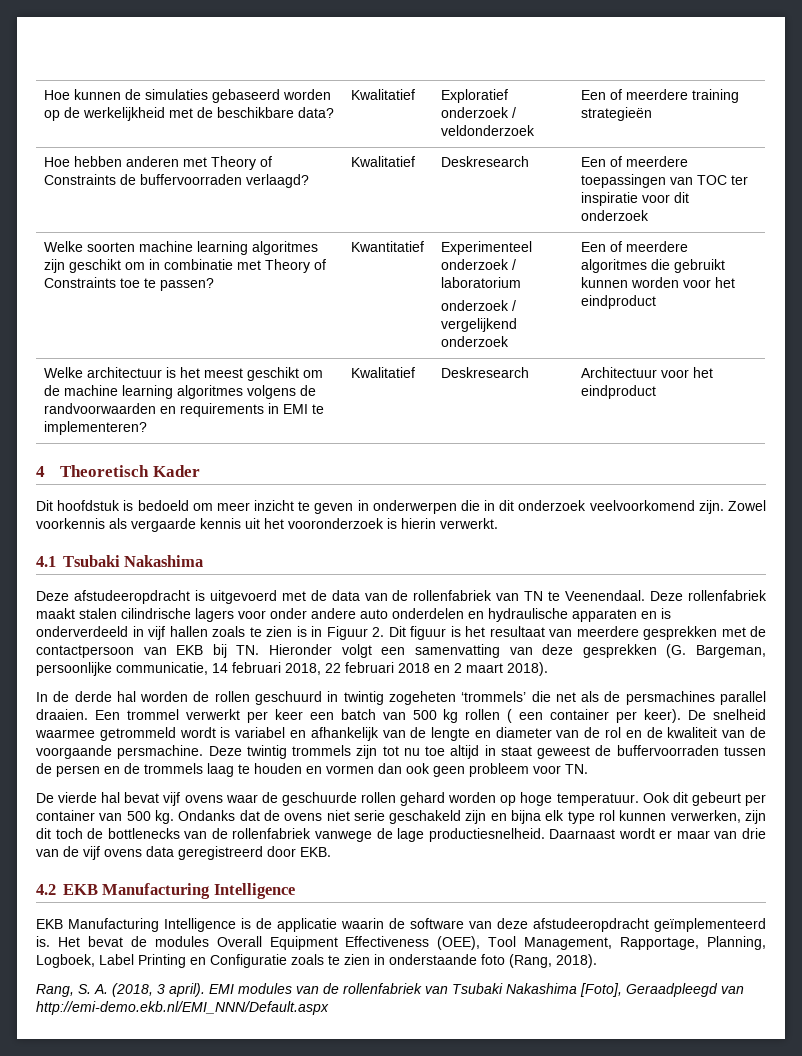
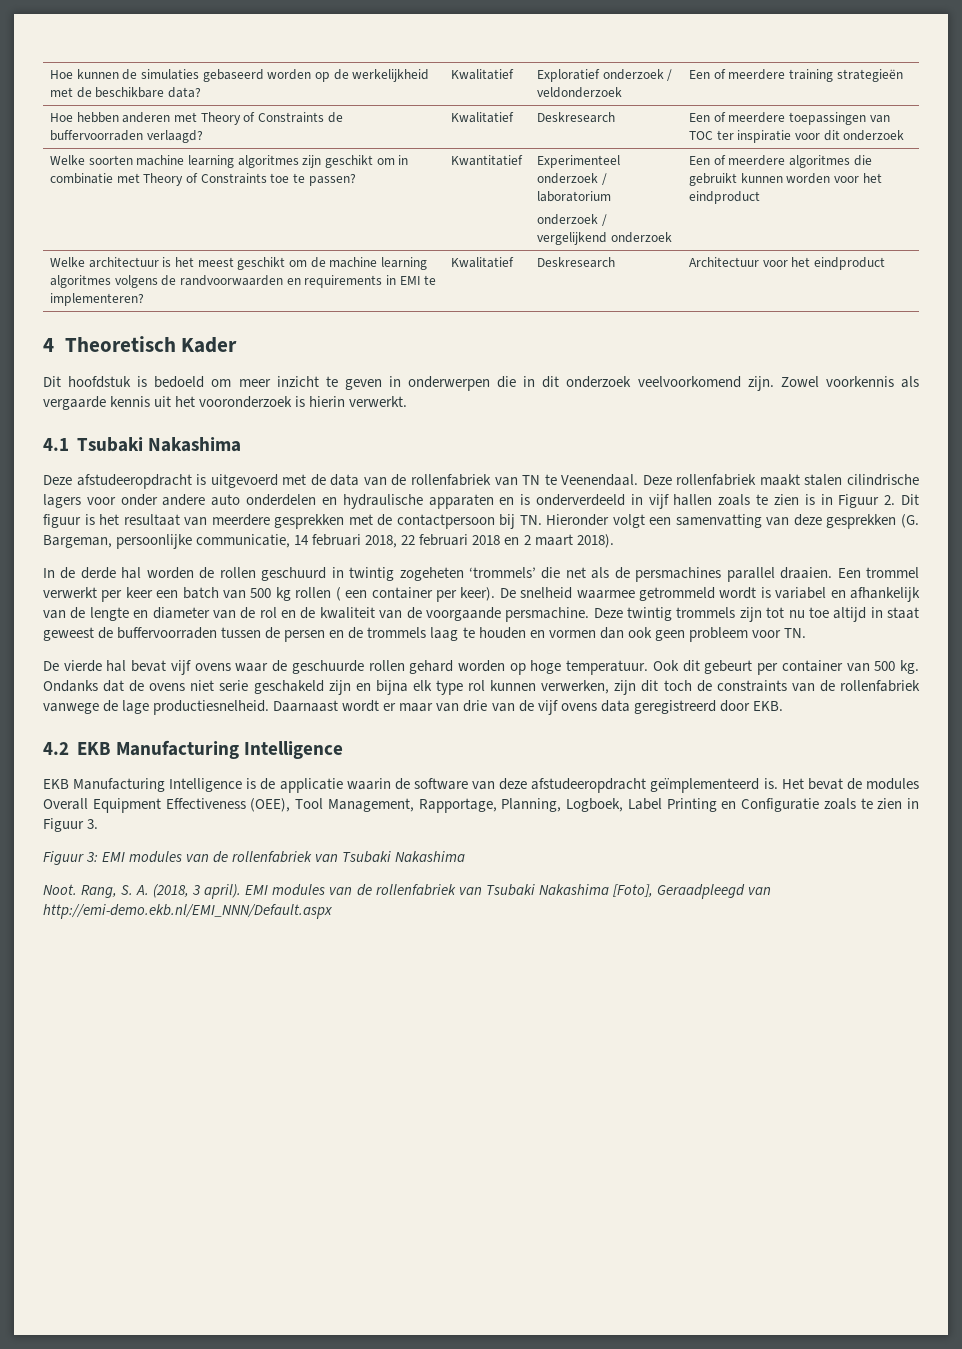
- Deze rollenfabriek maakt stalen cilindrische lagers voor onder andere auto onderdelen en hydraulische apparaten en is onderverdeeld in vijf hallen zoals te zien is in Figuur 2. Dit figuur is het resultaat van meerdere gesprekken met de contactpersoon van EKB bij TN. Hieronder volgt een samenvatting van deze gesprekken (G. Bargeman, persoonlijke communicatie, 14 februari 2018, 22 februari 2018 en 2 maart 2018).
+ Deze rollenfabriek maakt stalen cilindrische lagers voor onder andere auto onderdelen en hydraulische apparaten en is onderverdeeld in vijf hallen zoals te zien is in Figuur 2. Dit figuur is het resultaat van meerdere gesprekken met de contactpersoon bij TN. Hieronder volgt een samenvatting van deze gesprekken (G. Bargeman, persoonlijke communicatie, 14 februari 2018, 22 februari 2018 en 2 maart 2018).
- Ondanks dat de ovens niet serie geschakeld zijn en bijna elk type rol kunnen verwerken, zijn dit toch de bottlenecks van de rollenfabriek vanwege de lage productiesnelheid.
+ Ondanks dat de ovens niet serie geschakeld zijn en bijna elk type rol kunnen verwerken, zijn dit toch de constraints van de rollenfabriek vanwege de lage productiesnelheid.
- Het bevat de modules Overall Equipment Effectiveness (OEE), Tool Management, Rapportage, Planning, Logboek, Label Printing en Configuratie zoals te zien in onderstaande foto (Rang, 2018).
- Rang, S. A. (2018, 3 april).
+ Het bevat de modules Overall Equipment Effectiveness (OEE), Tool Management, Rapportage, Planning, Logboek, Label Printing en Configuratie zoals te zien in Figuur 3.
+ Figuur 3: EMI modules van de rollenfabriek van Tsubaki Nakashima
+ Noot. Rang, S. A. (2018, 3 april).

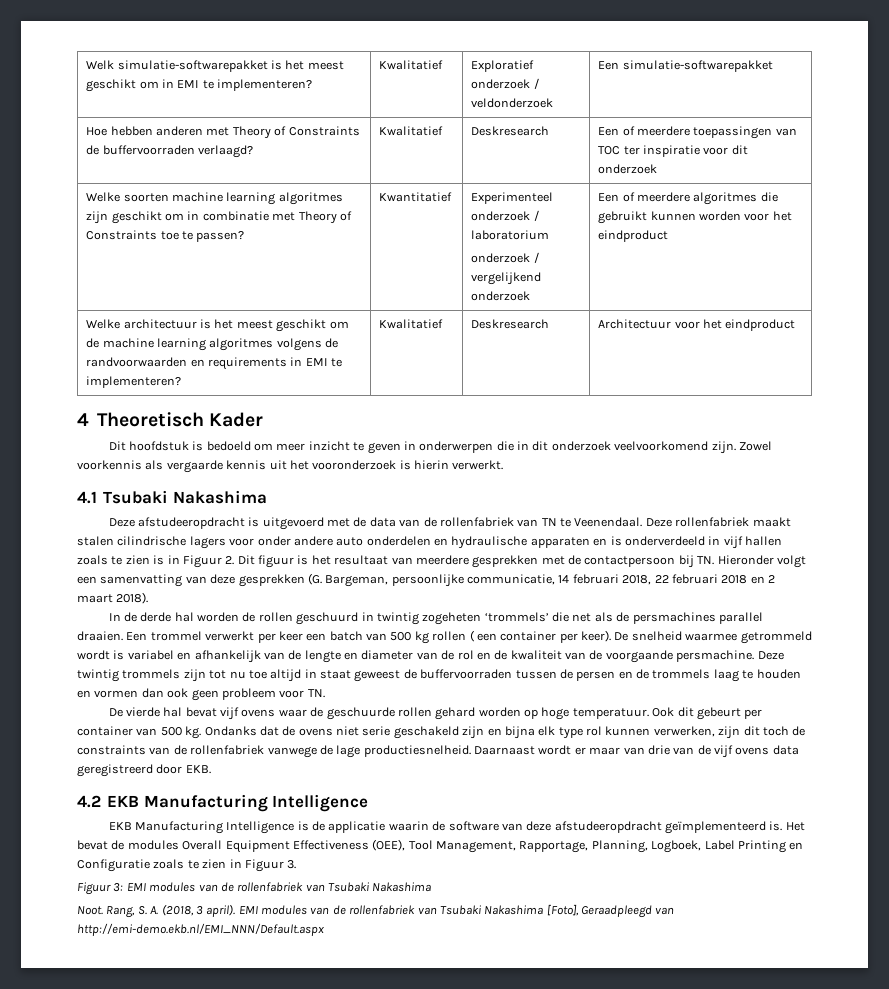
- Hoe kunnen de simulaties gebaseerd worden op de werkelijkheid met de beschikbare data? | Kwalitatief | Exploratief onderzoek / veldonderzoek | Een of meerdere training strategieën
+ Welk simulatie-softwarepakket is het meest geschikt om in EMI te implementeren? | Kwalitatief | Exploratief onderzoek / veldonderzoek | Een simulatie-softwarepakket

